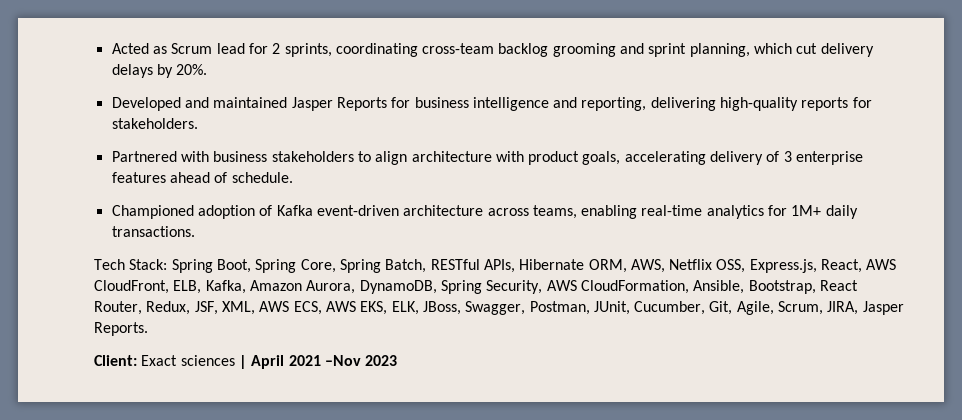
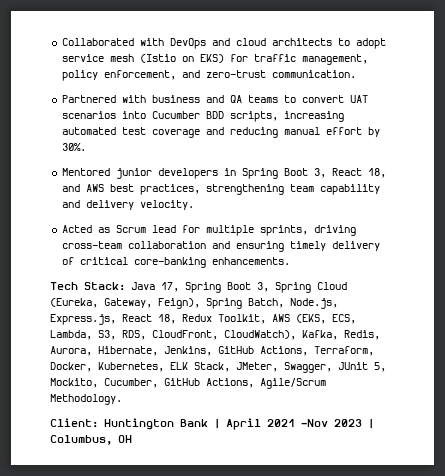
+ Collaborated with DevOps and cloud architects to adopt service mesh (Istio on EKS) for traffic management, policy enforcement, and zero-trust communication.
+ Partnered with business and QA teams to convert UAT scenarios into Cucumber BDD scripts, increasing automated test coverage and reducing manual effort by 30%.
+ Mentored junior developers in Spring Boot 3, React 18, and AWS best practices, strengthening team capability and delivery velocity.
- Acted as Scrum lead for 2 sprints, coordinating cross-team backlog grooming and sprint planning, which cut delivery delays by 20%.
- Developed and maintained Jasper Reports for business intelligence and reporting, delivering high-quality reports for stakeholders.
- Partnered with business stakeholders to align architecture with product goals, accelerating delivery of 3 enterprise features ahead of schedule.
- Championed adoption of Kafka event-driven architecture across teams, enabling real-time analytics for 1M+ daily transactions.
- Tech Stack: Spring Boot, Spring Core, Spring Batch, RESTful APIs, Hibernate ORM, AWS, Netflix OSS, Express.js, React, AWS CloudFront, ELB, Kafka, Amazon Aurora, DynamoDB, Spring Security, AWS CloudFormation, Ansible, Bootstrap, React Router, Redux, JSF, XML, AWS ECS, AWS EKS, ELK, JBoss, Swagger, Postman, JUnit, Cucumber, Git, Agile, Scrum, JIRA, Jasper Reports.
+ Acted as Scrum lead for multiple sprints, driving cross-team collaboration and ensuring timely delivery of critical core-banking enhancements.
+ Tech Stack: Java 17, Spring Boot 3, Spring Cloud (Eureka, Gateway, Feign), Spring Batch, Node.js, Express.js, React 18, Redux Toolkit, AWS (EKS, ECS, Lambda, S3, RDS, CloudFront, CloudWatch), Kafka, Redis, Aurora, Hibernate, Jenkins, GitHub Actions, Terraform, Docker, Kubernetes, ELK Stack, JMeter, Swagger, JUnit 5, Mockito, Cucumber, GitHub Actions, Agile/Scrum Methodology.
- Client: Exact sciences | April 2021 –Nov 2023
+ Client: Huntington Bank | April 2021 –Nov 2023 | Columbus, OH

